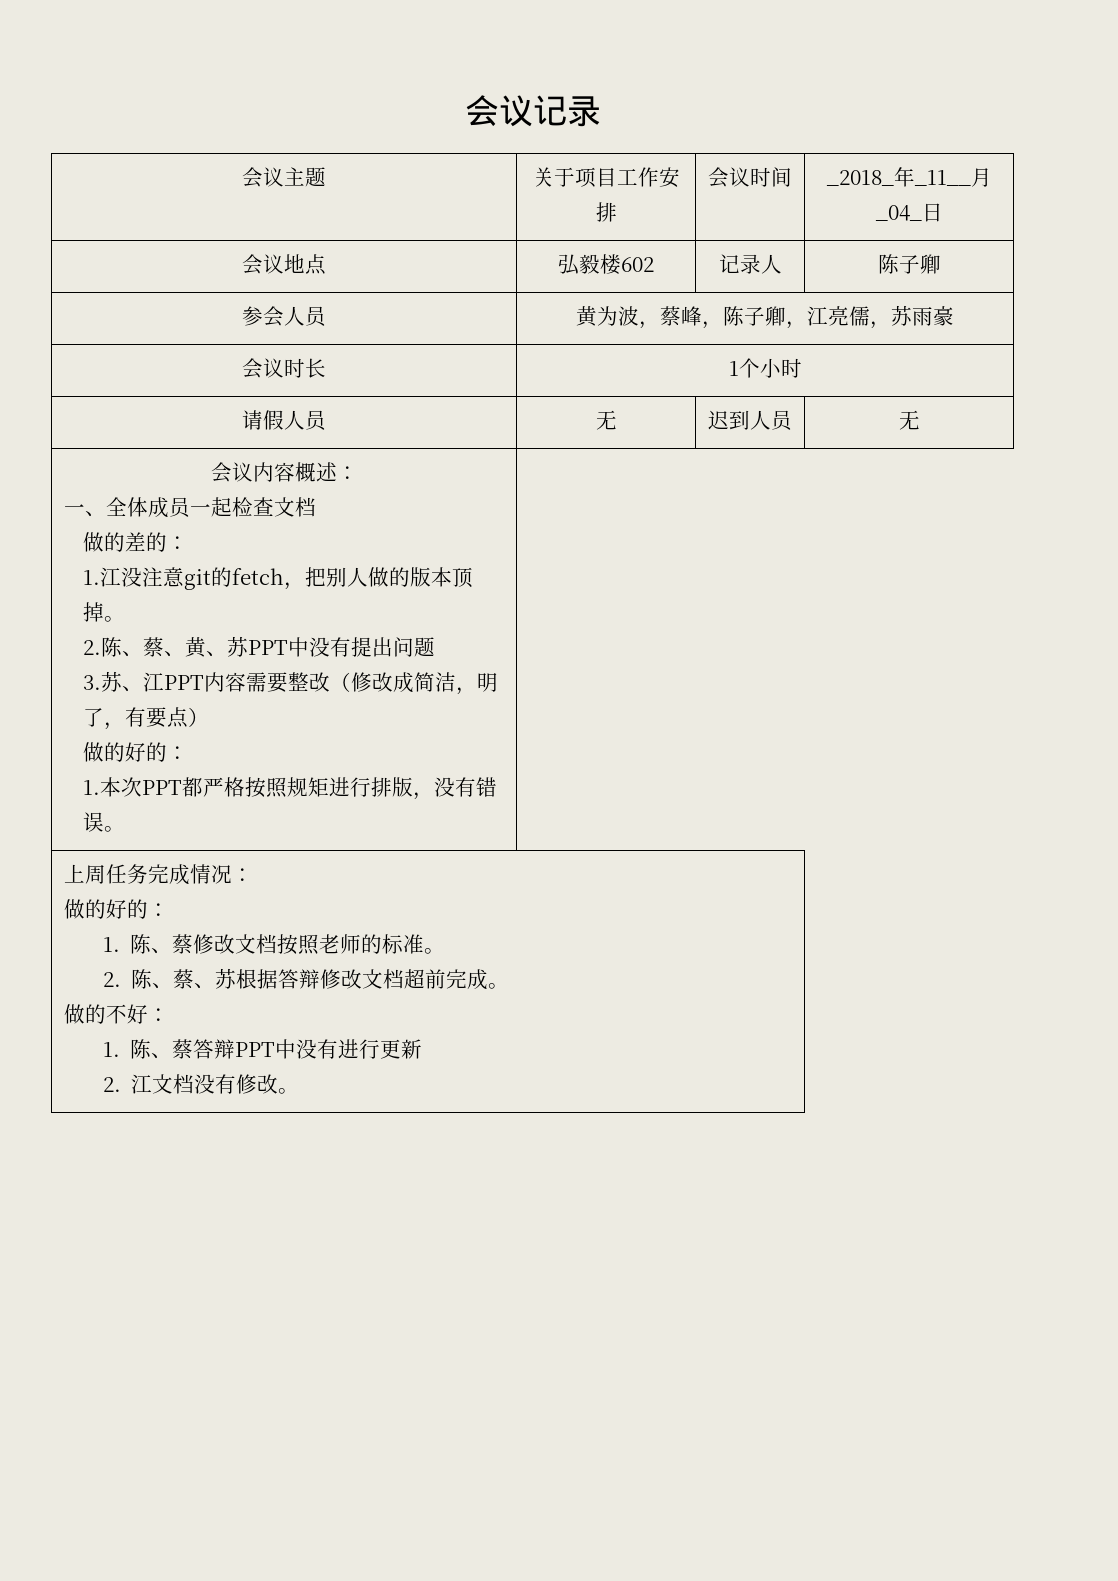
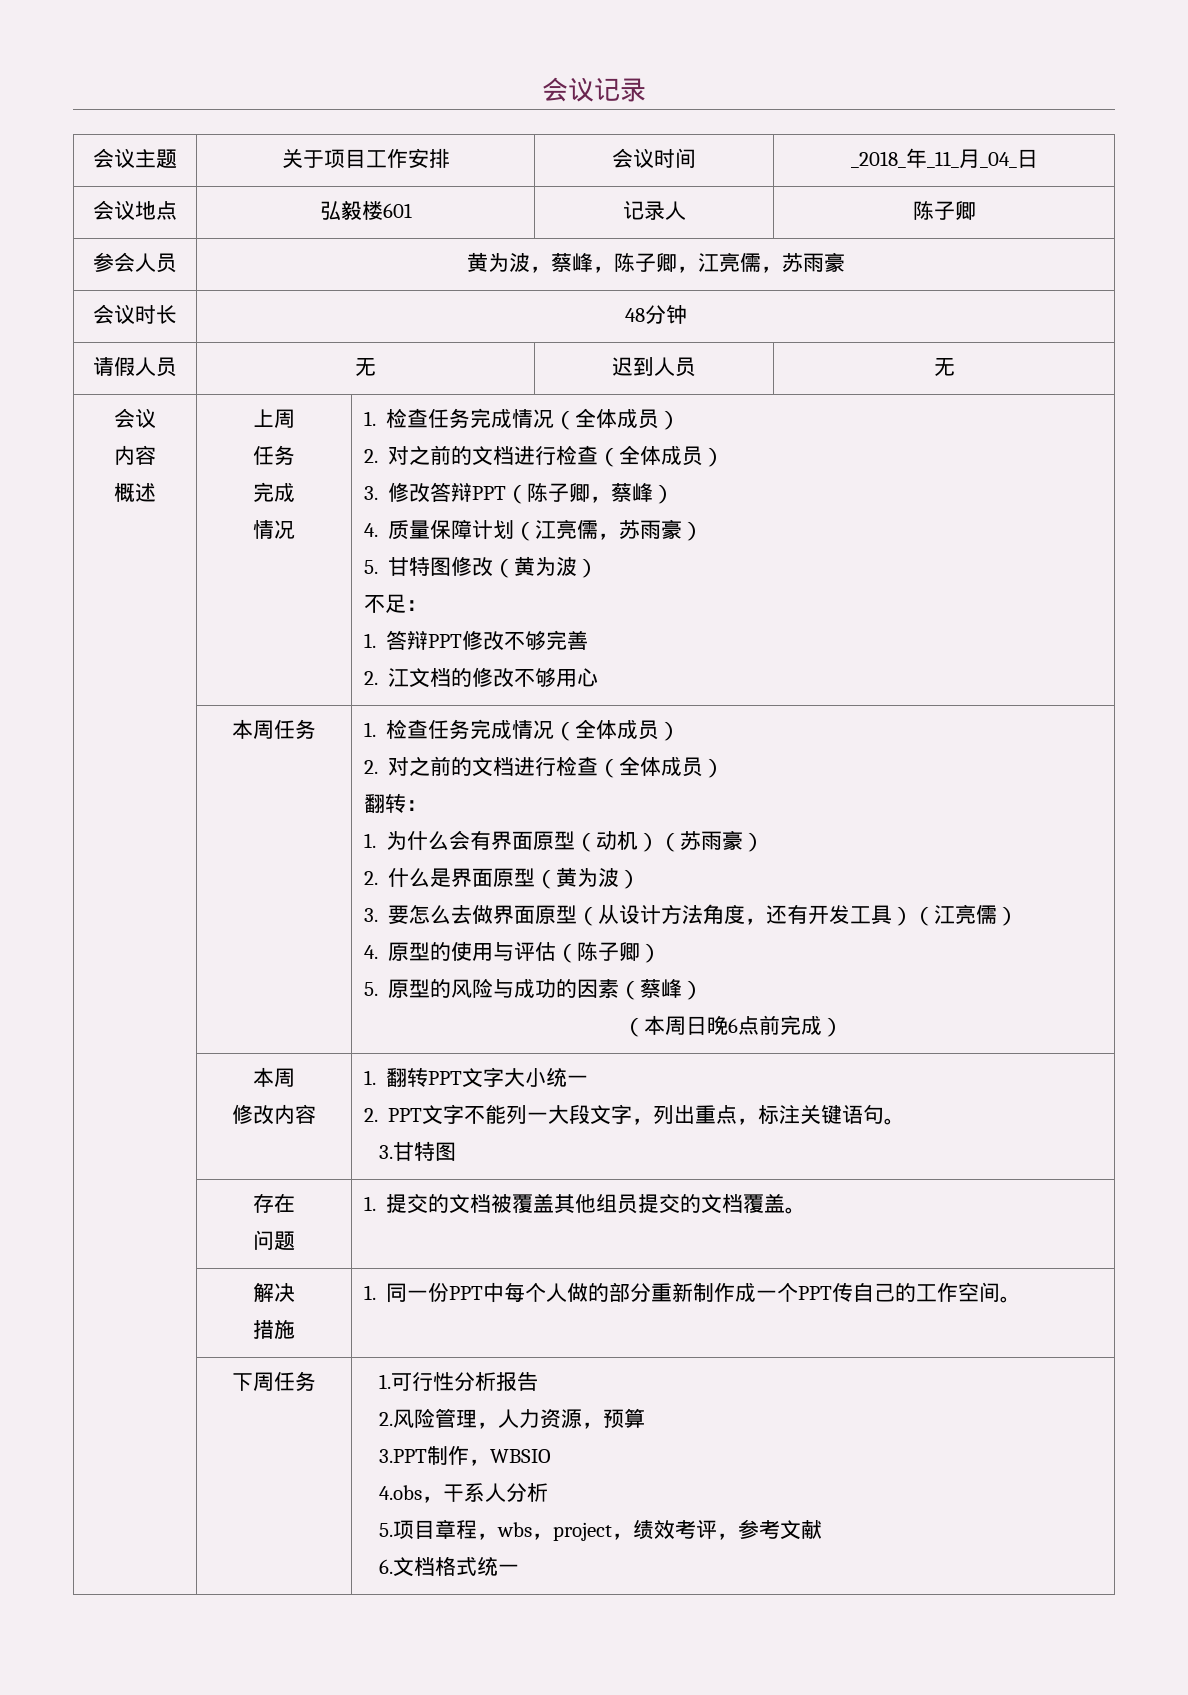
- 会议主题 | 关于项目工作安排 | 会议时间 | _2018_年_11__月_04_日
+ 会议主题 | 关于项目工作安排 | 会议时间 | _2018_年_11_月_04_日
- 会议地点 | 弘毅楼602 | 记录人 | 陈子卿
+ 会议地点 | 弘毅楼601 | 记录人 | 陈子卿
- 会议时长 | 1个小时
+ 会议时长 | 48分钟
  请假人员 | 无 | 迟到人员 | 无
- 会议内容概述：
- 一、全体成员一起检查文档
- 做的差的：
- 1.江没注意git的fetch，把别人做的版本顶掉。
- 2.陈、蔡、黄、苏PPT中没有提出问题
- 3.苏、江PPT内容需要整改（修改成简洁，明了，有要点）
- 做的好的：
- 1.本次PPT都严格按照规矩进行排版，没有错误。
- 上周任务完成情况：
- 做的好的：
- 1.陈、蔡修改文档按照老师的标准。
- 2.陈、蔡、苏根据答辩修改文档超前完成。
- 做的不好：
- 1.陈、蔡答辩PPT中没有进行更新
- 2.江文档没有修改。
+ 会议
+ 内容
+ 概述 | 上周
+ 任务
+ 完成
+ 情况 | 1.检查任务完成情况（全体成员）
+ 2.对之前的文档进行检查（全体成员）
+ 3.修改答辩PPT（陈子卿，蔡峰）
+ 4.质量保障计划（江亮儒，苏雨豪）
+ 5.甘特图修改（黄为波）
+ 不足：
+ 1.答辩PPT修改不够完善
+ 2.江文档的修改不够用心
+ | 本周任务 | 1.检查任务完成情况（全体成员）
+ 2.对之前的文档进行检查（全体成员）
+ 翻转：
+ 1.为什么会有界面原型（动机）（苏雨豪）
+ 2.什么是界面原型（黄为波）
+ 3.要怎么去做界面原型（从设计方法角度，还有开发工具）（江亮儒）
+ 4.原型的使用与评估（陈子卿）
+ 5.原型的风险与成功的因素（蔡峰）
+ （本周日晚6点前完成）
+ | 本周
+ 修改内容 | 1.翻转PPT文字大小统一
+ 2. PPT文字不能列一大段文字，列出重点，标注关键语句。
+ 3.甘特图
+ | 存在
+ 问题 | 1.提交的文档被覆盖其他组员提交的文档覆盖。
+ | 解决
+ 措施 | 1.同一份PPT中每个人做的部分重新制作成一个PPT传自己的工作空间。
+ | 下周任务 | 1.可行性分析报告
+ 2.风险管理，人力资源，预算
+ 3.PPT制作，WBSIO
+ 4.obs，干系人分析
+ 5.项目章程，wbs，project，绩效考评，参考文献
+ 6.文档格式统一

